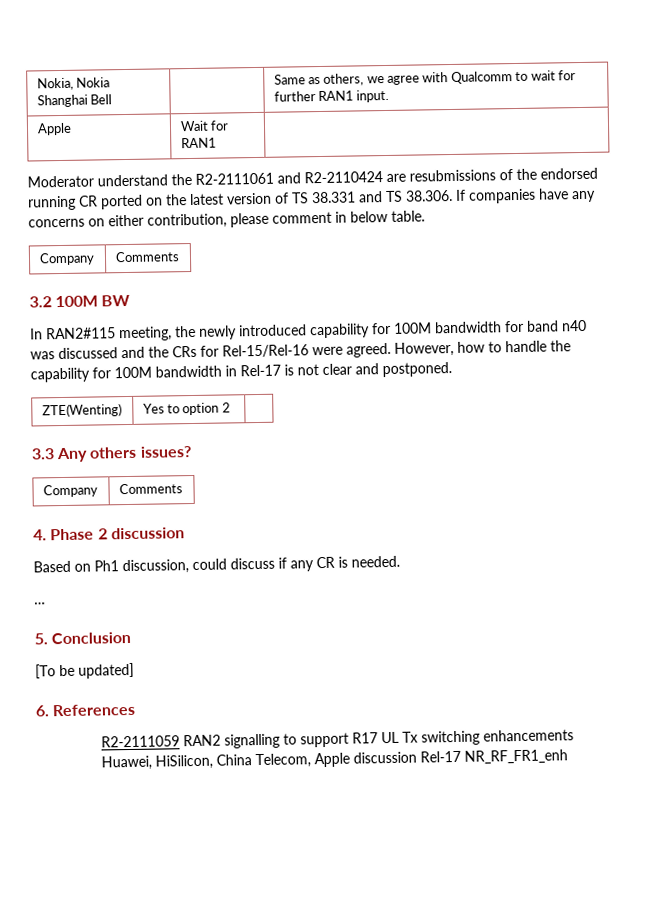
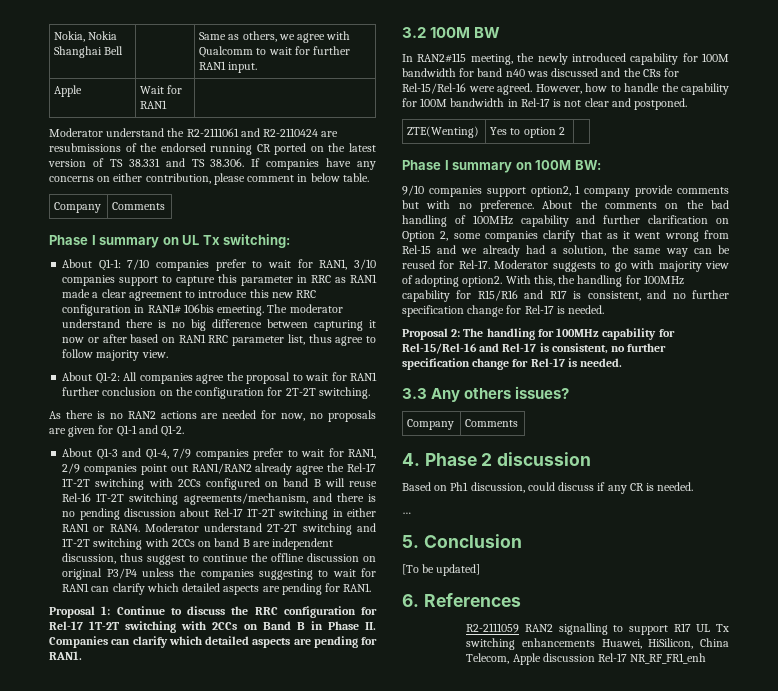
+ Phase I summary on UL Tx switching:
+ About Q1-1: 7/10 companies prefer to wait for RAN1, 3/10 companies support to capture this parameter in RRC as RAN1 made a clear agreement to introduce this new RRC configuration in RAN1# 106bis emeeting. The moderator understand there is no big difference between capturing it now or after based on RAN1 RRC parameter list, thus agree to follow majority view.
+ About Q1-2: All companies agree the proposal to wait for RAN1 further conclusion on the configuration for 2T-2T switching.
+ As there is no RAN2 actions are needed for now, no proposals are given for Q1-1 and Q1-2.
+ About Q1-3 and Q1-4, 7/9 companies prefer to wait for RAN1, 2/9 companies point out RAN1/RAN2 already agree the Rel-17 1T-2T switching with 2CCs configured on band B will reuse Rel-16 1T-2T switching agreements/mechanism, and there is no pending discussion about Rel-17 1T-2T switching in either RAN1 or RAN4. Moderator understand 2T-2T switching and 1T-2T switching with 2CCs on band B are independent discussion, thus suggest to continue the offline discussion on original P3/P4 unless the companies suggesting to wait for RAN1 can clarify which detailed aspects are pending for RAN1.
+ Proposal 1: Continue to discuss the RRC configuration for Rel-17 1T-2T switching with 2CCs on Band B in Phase II. Companies can clarify which detailed aspects are pending for RAN1.
+ Phase I summary on 100M BW:
+ 9/10 companies support option2, 1 company provide comments but with no preference. About the comments on the bad handling of 100MHz capability and further clarification on Option 2, some companies clarify that as it went wrong from Rel-15 and we already had a solution, the same way can be reused for Rel-17. Moderator suggests to go with majority view of adopting option2. With this, the handling for 100MHz capability for R15/R16 and R17 is consistent, and no further specification change for Rel-17 is needed.
+ Proposal 2: The handling for 100MHz capability for Rel-15/Rel-16 and Rel-17 is consistent, no further specification change for Rel-17 is needed.

